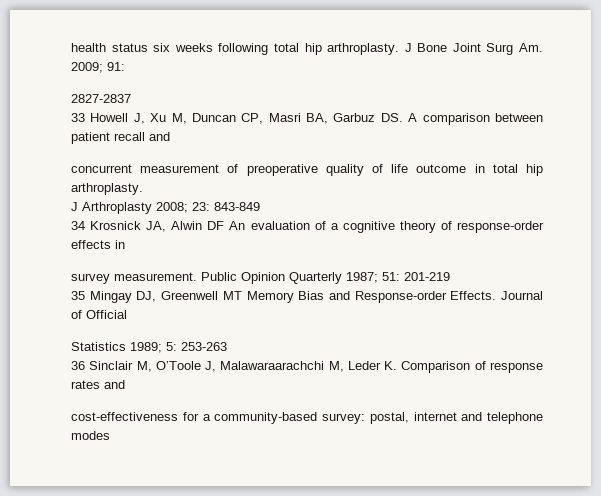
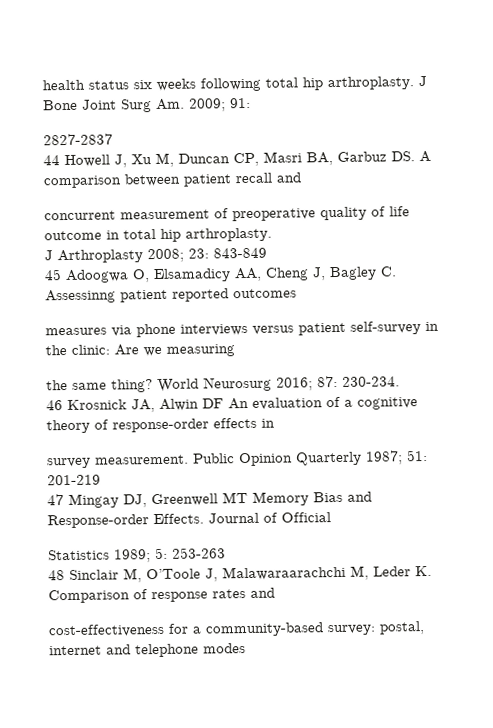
- 33 Howell J, Xu M, Duncan CP, Masri BA, Garbuz DS. A comparison between patient recall and
+ 44 Howell J, Xu M, Duncan CP, Masri BA, Garbuz DS. A comparison between patient recall and
- 34 Krosnick JA, Alwin DF An evaluation of a cognitive theory of response-order effects in
+ 45 Adoogwa O, Elsamadicy AA, Cheng J, Bagley C. Assessinng patient reported outcomes
+ measures via phone interviews versus patient self-survey in the clinic: Are we measuring
+ the same thing? World Neurosurg 2016; 87: 230-234.
+ 46 Krosnick JA, Alwin DF An evaluation of a cognitive theory of response-order effects in
- 35 Mingay DJ, Greenwell MT Memory Bias and Response-order Effects.
+ 47 Mingay DJ, Greenwell MT Memory Bias and Response-order Effects.
- 36 Sinclair M, O’Toole J, Malawaraarachchi M, Leder K. Comparison of response rates and
+ 48 Sinclair M, O’Toole J, Malawaraarachchi M, Leder K. Comparison of response rates and

